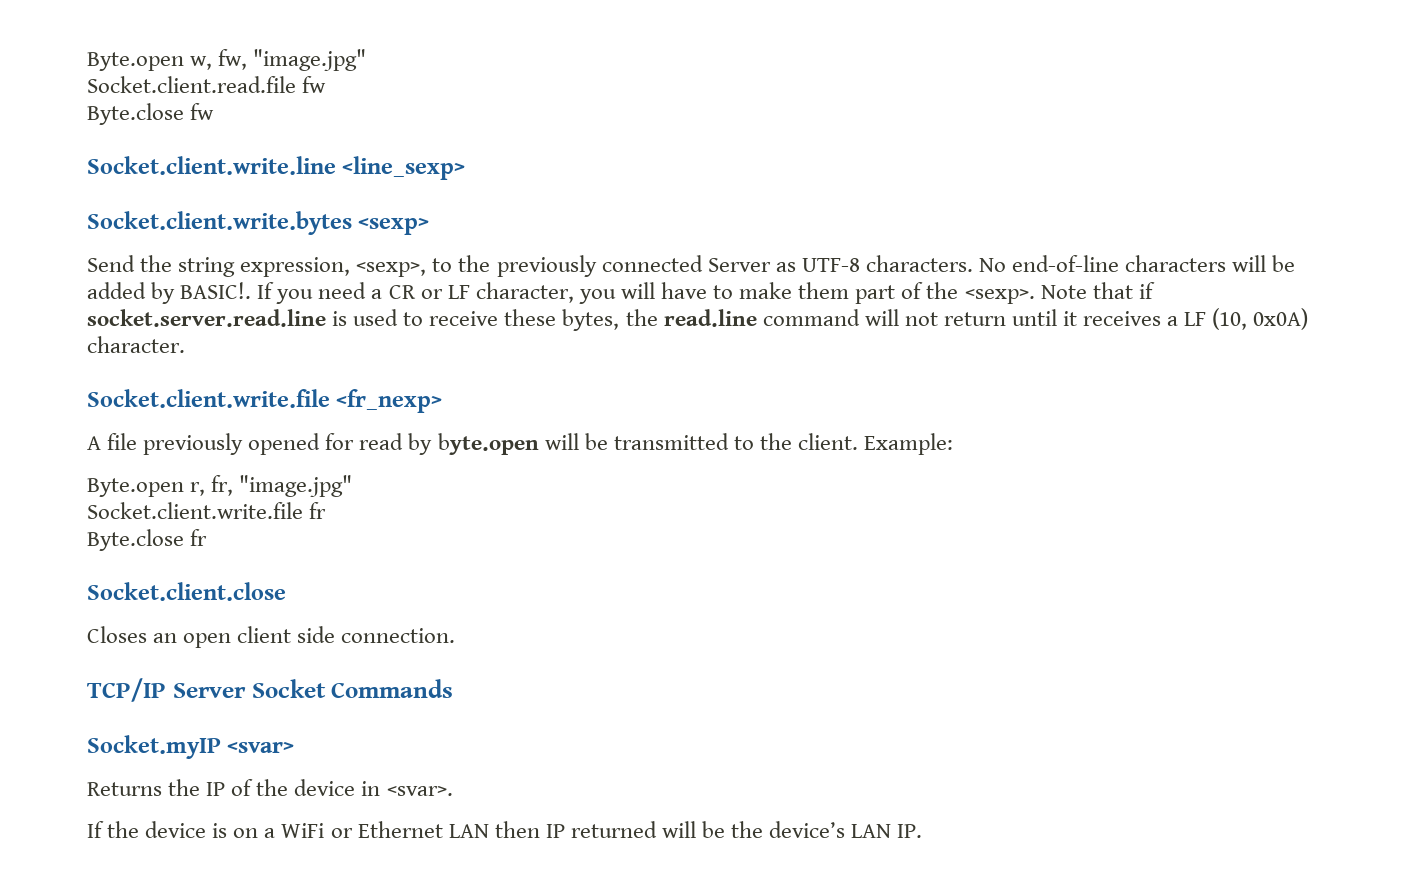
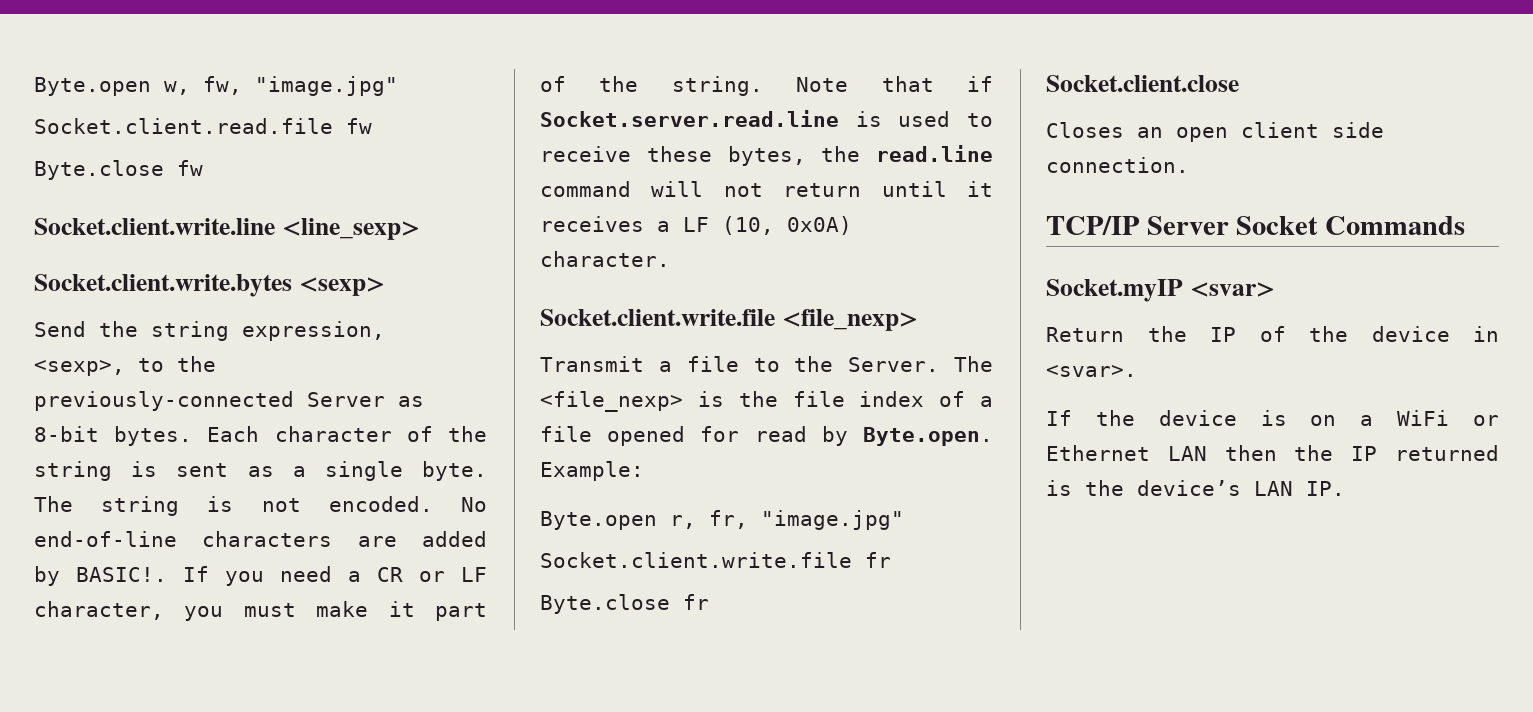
- Send the string expression, <sexp>, to the previously connected Server as UTF-8 characters.
+ Send the string expression, <sexp>, to the previously-connected Server as 8-bit bytes. Each character of the string is sent as a single byte. The string is not encoded.
- No end-of-line characters will be added by BASIC!.
+ No end-of-line characters are added by BASIC!.
- If you need a CR or LF character, you will have to make them part of the <sexp>.
+ If you need a CR or LF character, you must make it part of the string.
- Note that if socket.server.read.line is used to receive these bytes, the read.line command will not return until it receives a LF (10, 0x0A) character.
+ Note that if Socket.server.read.line is used to receive these bytes, the read.line command will not return until it receives a LF (10, 0x0A) character.
- Socket.client.write.file <fr_nexp>
- A file previously opened for read by byte.open will be transmitted to the client. Example:
+ Socket.client.write.file <file_nexp>
+ Transmit a file to the Server. The <file_nexp> is the file index of a file opened for read by Byte.open. Example:
- Returns the IP of the device in <svar>.
+ Return the IP of the device in <svar>.
- If the device is on a WiFi or Ethernet LAN then IP returned will be the device’s LAN IP.
+ If the device is on a WiFi or Ethernet LAN then the IP returned is the device’s LAN IP.

